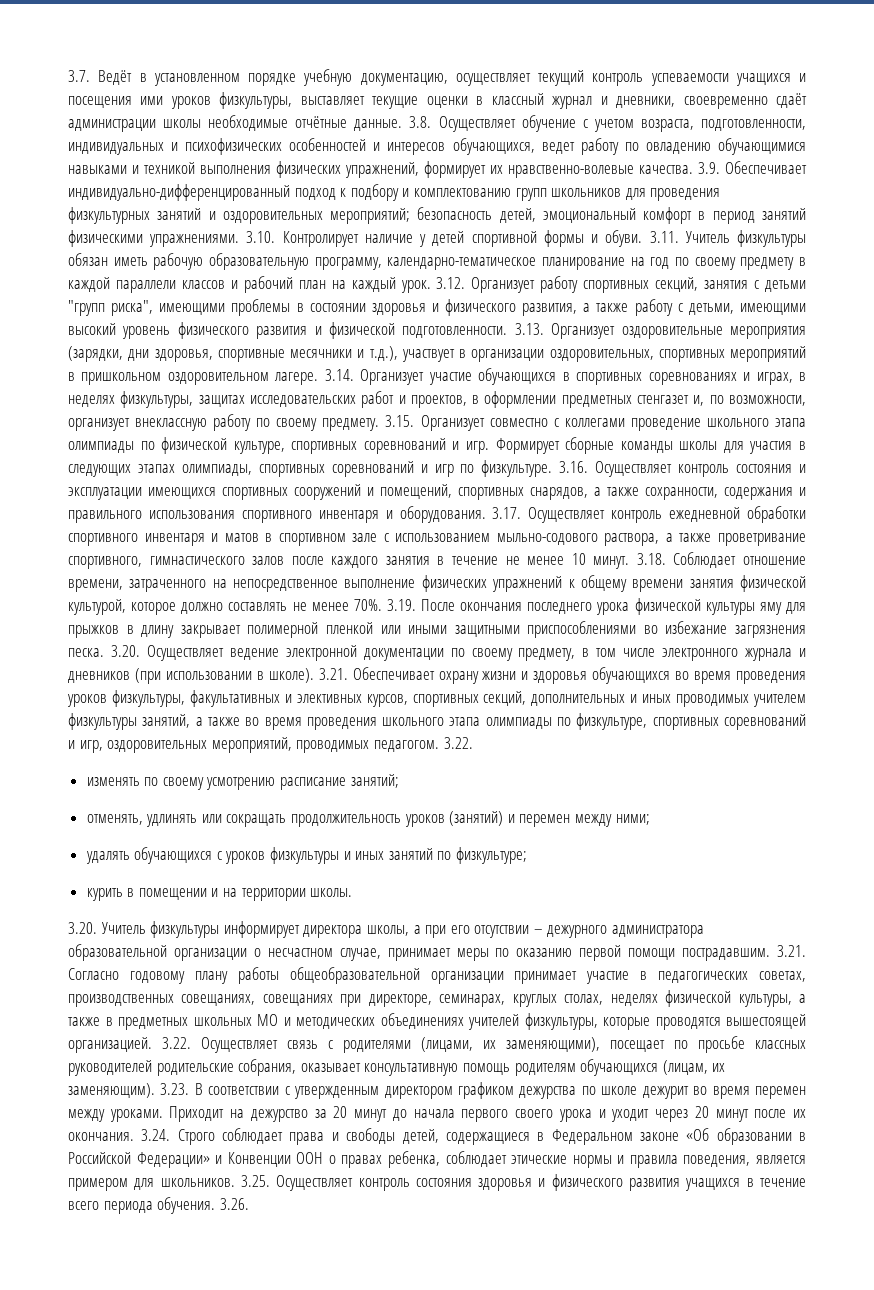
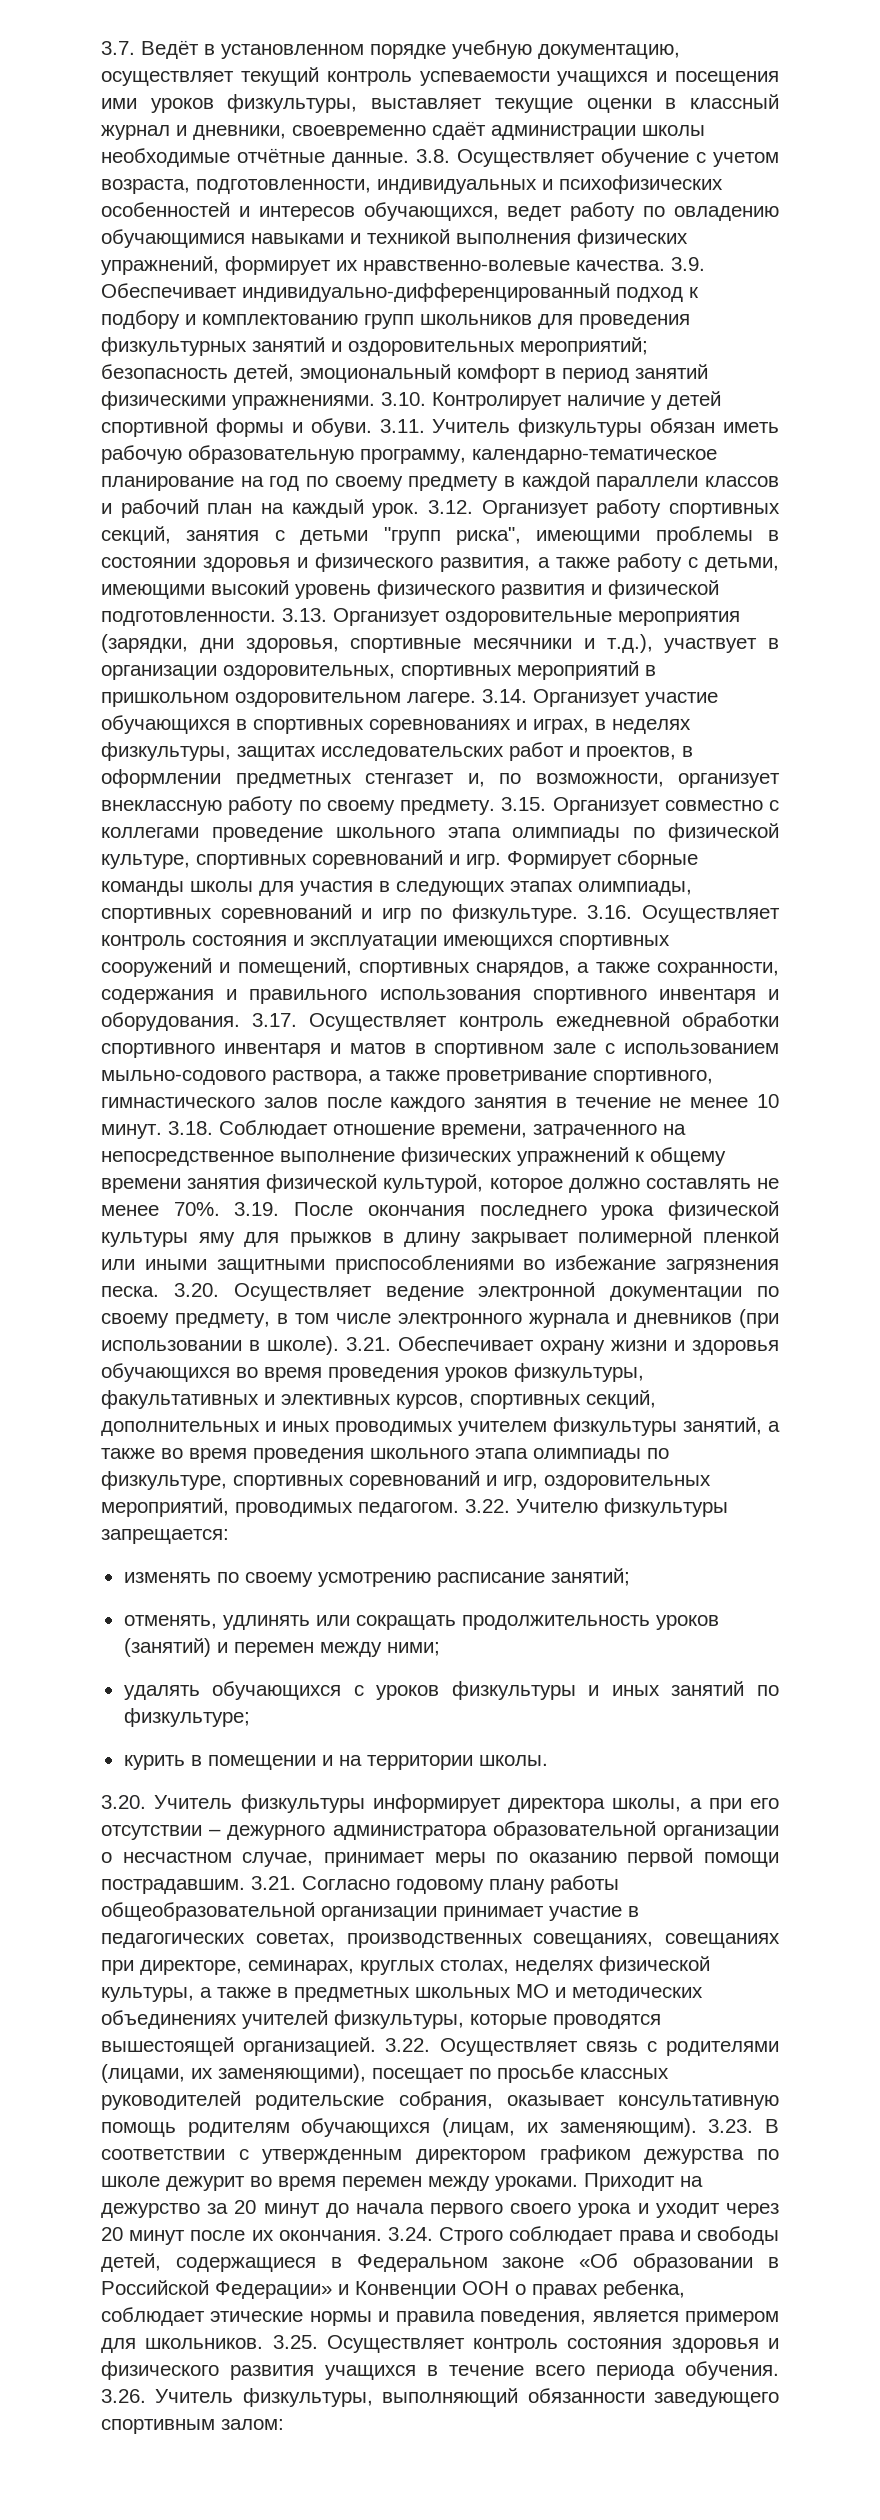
- 3.21. Обеспечивает охрану жизни и здоровья обучающихся во время проведения уроков физкультуры, факультативных и элективных курсов, спортивных секций, дополнительных и иных проводимых учителем физкультуры занятий, а также во время проведения школьного этапа олимпиады по физкультуре, спортивных соревнований и игр, оздоровительных мероприятий, проводимых педагогом. 3.22.
+ 3.21. Обеспечивает охрану жизни и здоровья обучающихся во время проведения уроков физкультуры, факультативных и элективных курсов, спортивных секций, дополнительных и иных проводимых учителем физкультуры занятий, а также во время проведения школьного этапа олимпиады по физкультуре, спортивных соревнований и игр, оздоровительных мероприятий, проводимых педагогом. 3.22. Учителю физкультуры запрещается:
- 3.26.
+ 3.26. Учитель физкультуры, выполняющий обязанности заведующего спортивным залом:

